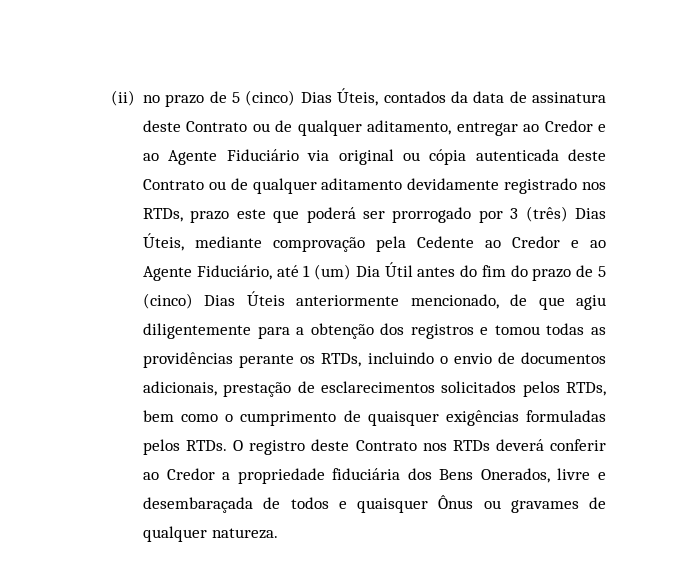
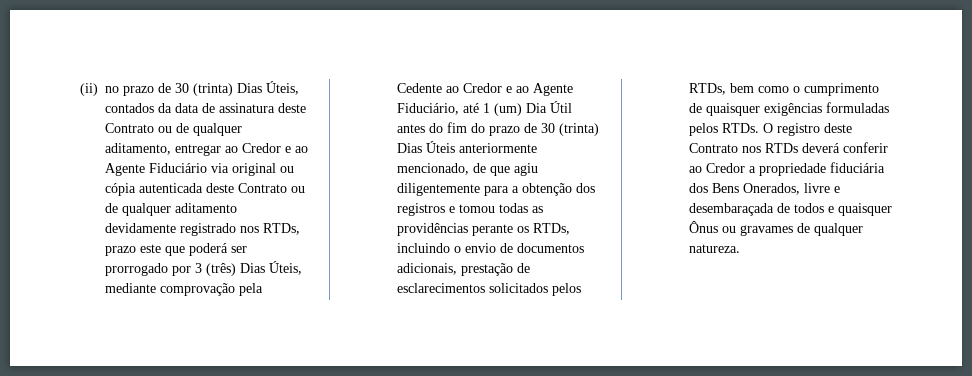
- (ii) no prazo de 5 (cinco) Dias Úteis, contados da data de assinatura deste Contrato ou de qualquer aditamento, entregar ao Credor e ao Agente Fiduciário via original ou cópia autenticada deste Contrato ou de qualquer aditamento devidamente registrado nos RTDs, prazo este que poderá ser prorrogado por 3 (três) Dias Úteis, mediante comprovação pela Cedente ao Credor e ao Agente Fiduciário, até 1 (um) Dia Útil antes do fim do prazo de 5 (cinco) Dias Úteis anteriormente mencionado, de que agiu diligentemente para a obtenção dos registros e tomou todas as providências perante os RTDs, incluindo o envio de documentos adicionais, prestação de esclarecimentos solicitados pelos RTDs, bem como o cumprimento de quaisquer exigências formuladas pelos RTDs.
+ (ii) no prazo de 30 (trinta) Dias Úteis, contados da data de assinatura deste Contrato ou de qualquer aditamento, entregar ao Credor e ao Agente Fiduciário via original ou cópia autenticada deste Contrato ou de qualquer aditamento devidamente registrado nos RTDs, prazo este que poderá ser prorrogado por 3 (três) Dias Úteis, mediante comprovação pela Cedente ao Credor e ao Agente Fiduciário, até 1 (um) Dia Útil antes do fim do prazo de 30 (trinta) Dias Úteis anteriormente mencionado, de que agiu diligentemente para a obtenção dos registros e tomou todas as providências perante os RTDs, incluindo o envio de documentos adicionais, prestação de esclarecimentos solicitados pelos RTDs, bem como o cumprimento de quaisquer exigências formuladas pelos RTDs.

